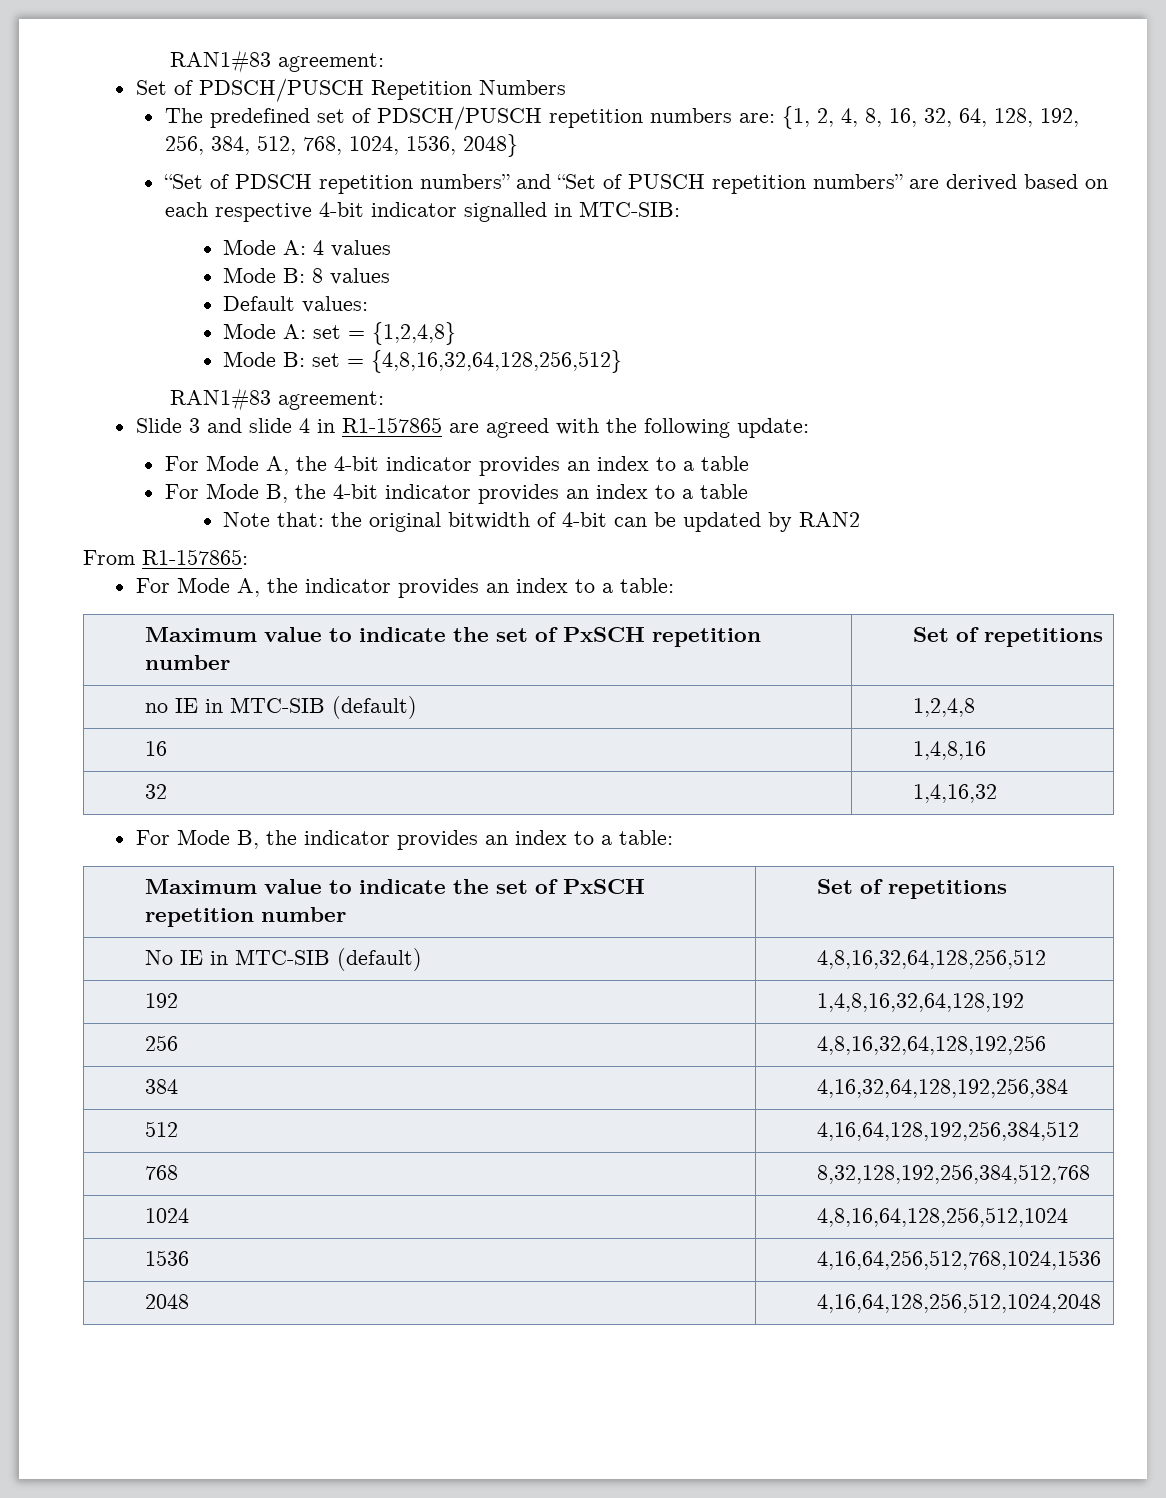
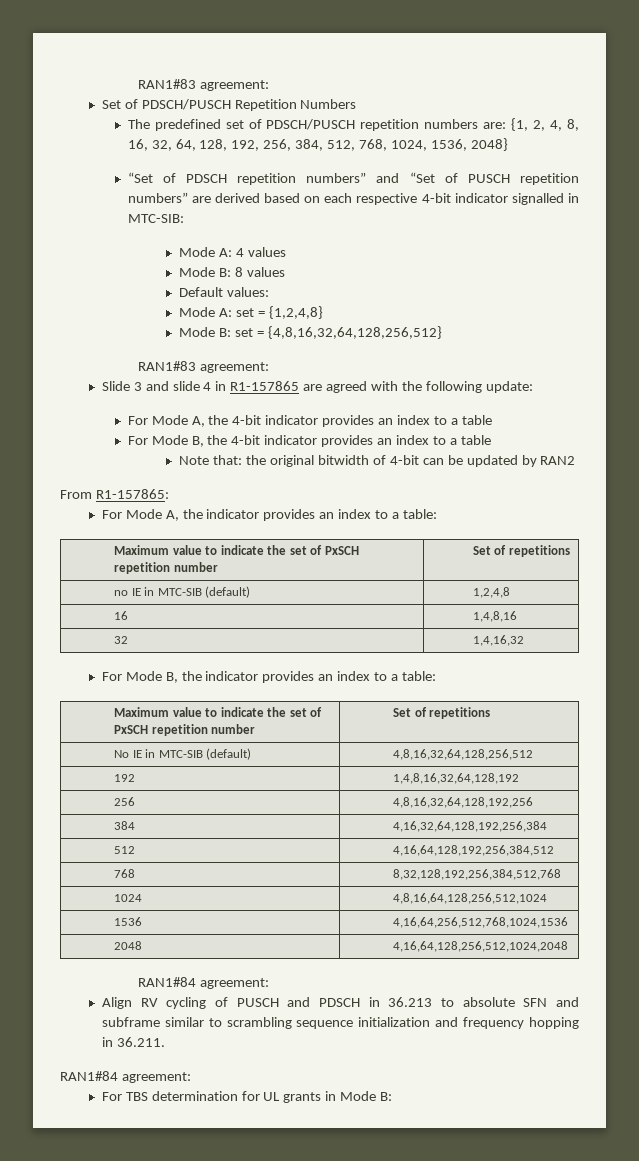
  2048 | 4,16,64,128,256,512,1024,2048
+ RAN1#84 agreement:
+ Align RV cycling of PUSCH and PDSCH in 36.213 to absolute SFN and subframe similar to scrambling sequence initialization and frequency hopping in 36.211.
+ RAN1#84 agreement:
+ For TBS determination for UL grants in Mode B:

